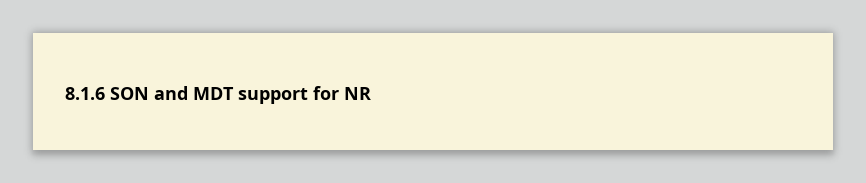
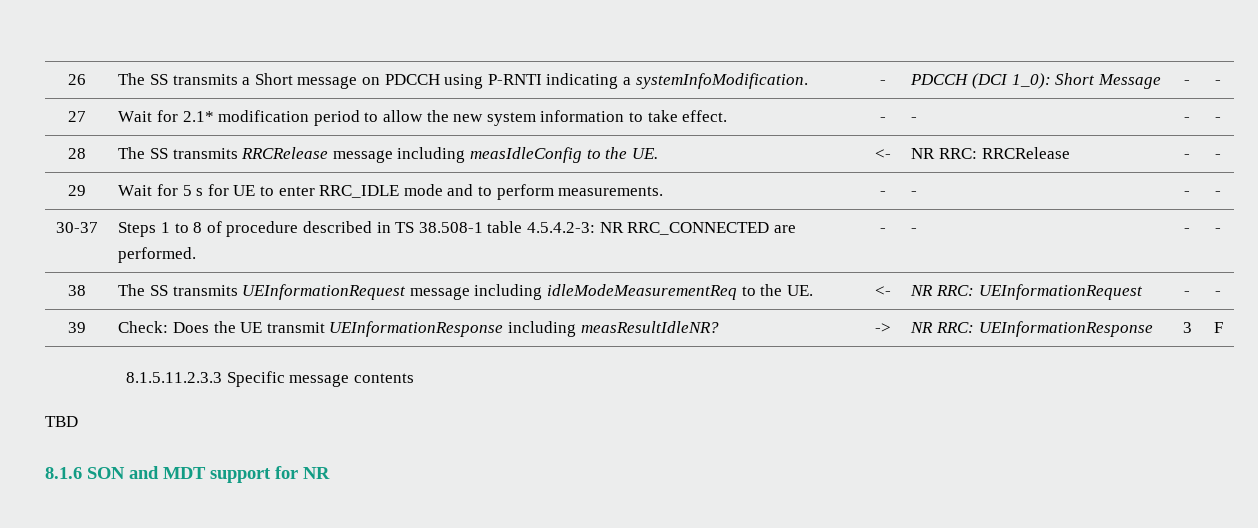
+ 26 | The SS transmits a Short message on PDCCH using P-RNTI indicating a systemInfoModification. | - | PDCCH (DCI 1_0): Short Message | - | -
+ 27 | Wait for 2.1* modification period to allow the new system information to take effect. | - | - | - | -
+ 28 | The SS transmits RRCRelease message including measIdleConfig to the UE. | <- | NR RRC: RRCRelease | - | -
+ 29 | Wait for 5 s for UE to enter RRC_IDLE mode and to perform measurements. | - | - | - | -
+ 30-37 | Steps 1 to 8 of procedure described in TS 38.508-1 table 4.5.4.2-3: NR RRC_CONNECTED are performed. | - | - | - | -
+ 38 | The SS transmits UEInformationRequest message including idleModeMeasurementReq to the UE. | <- | NR RRC: UEInformationRequest | - | -
+ 39 | Check: Does the UE transmit UEInformationResponse including measResultIdleNR? | -> | NR RRC: UEInformationResponse | 3 | F
+ 8.1.5.11.2.3.3 Specific message contents
+ TBD

